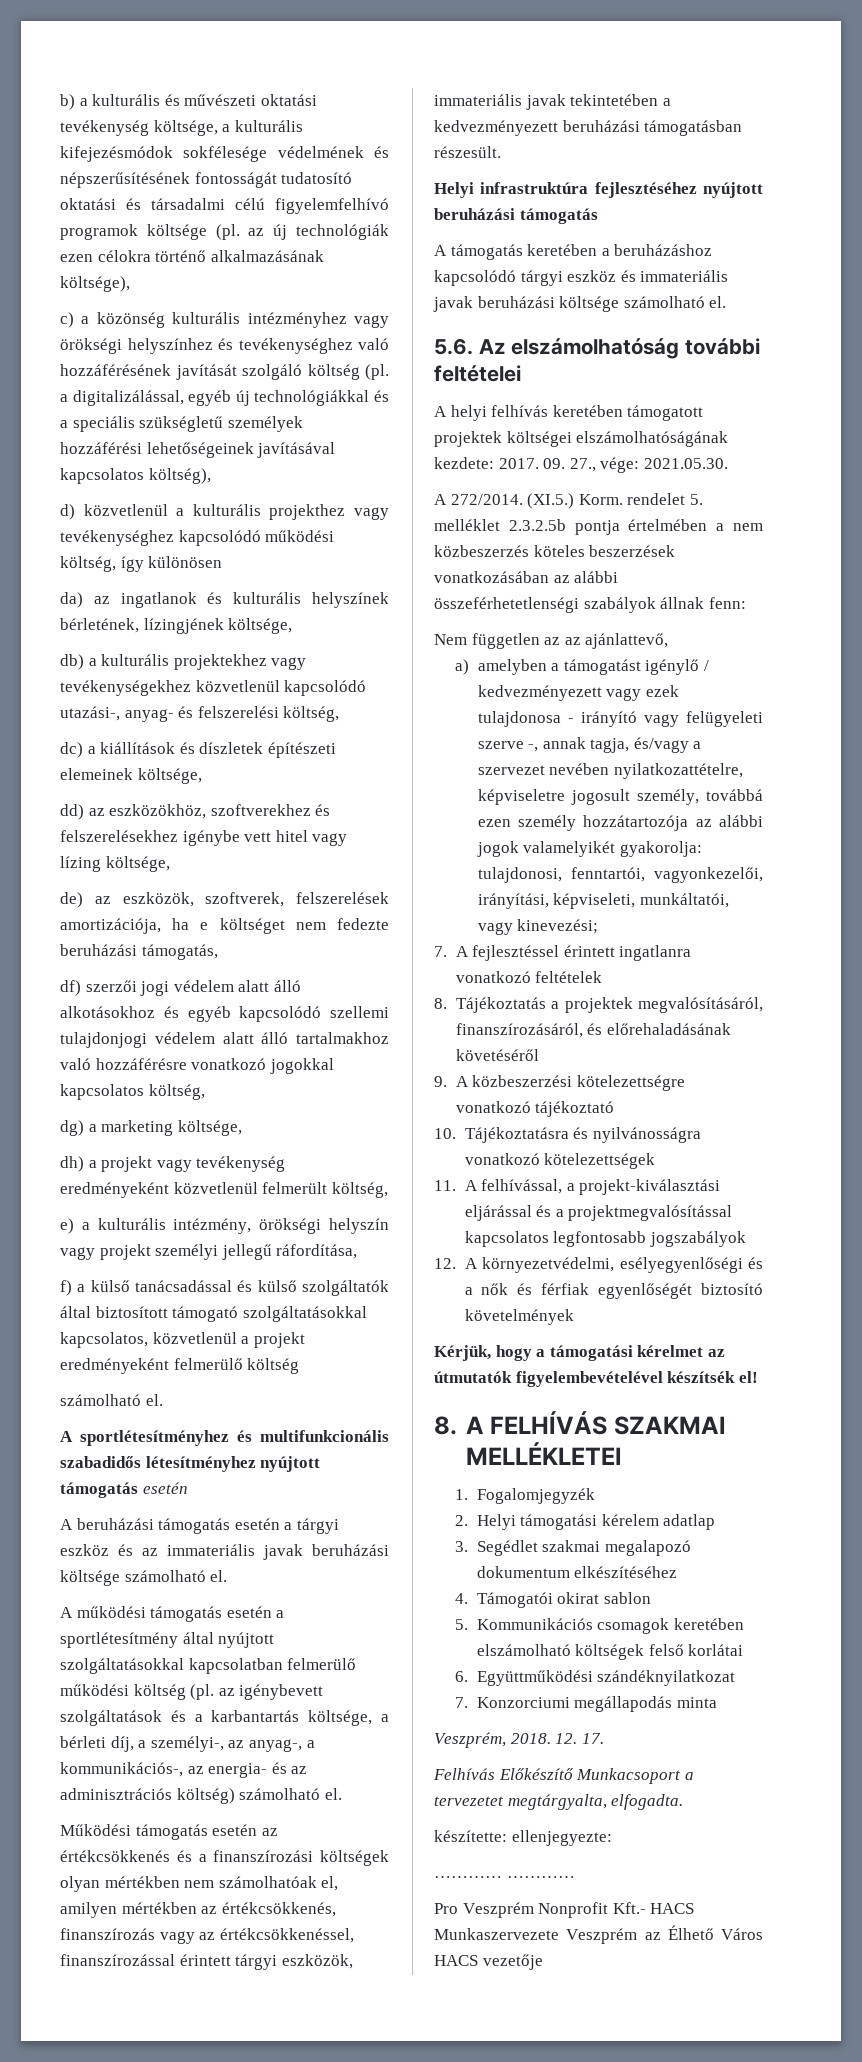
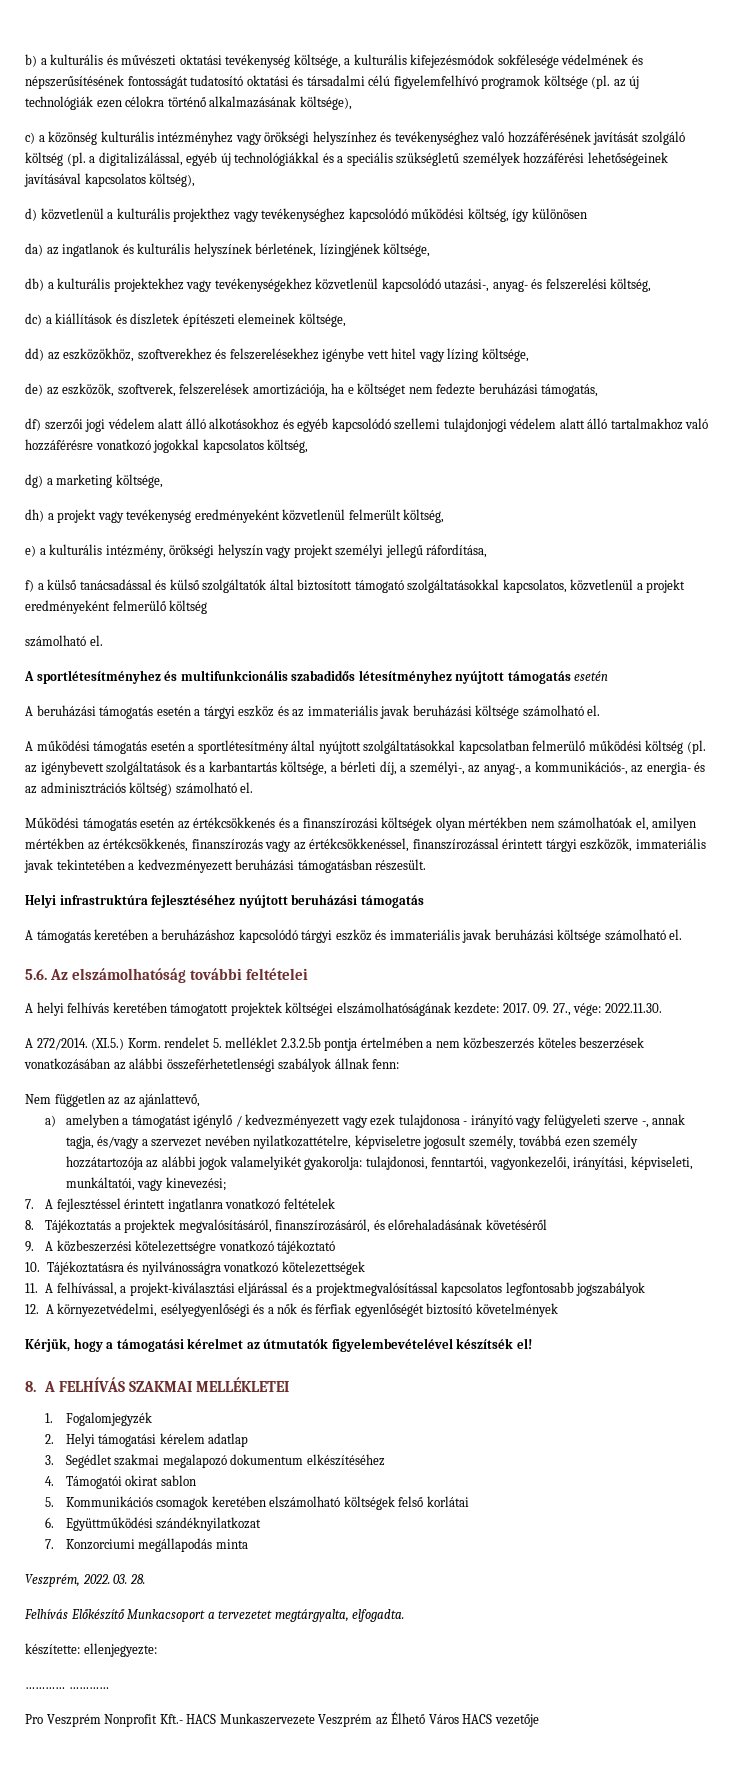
- 09. 27., vége: 2021.05.30.
+ 09. 27., vége: 2022.11.30.
- Veszprém, 2018. 12. 17.
+ Veszprém, 2022. 03. 28.

